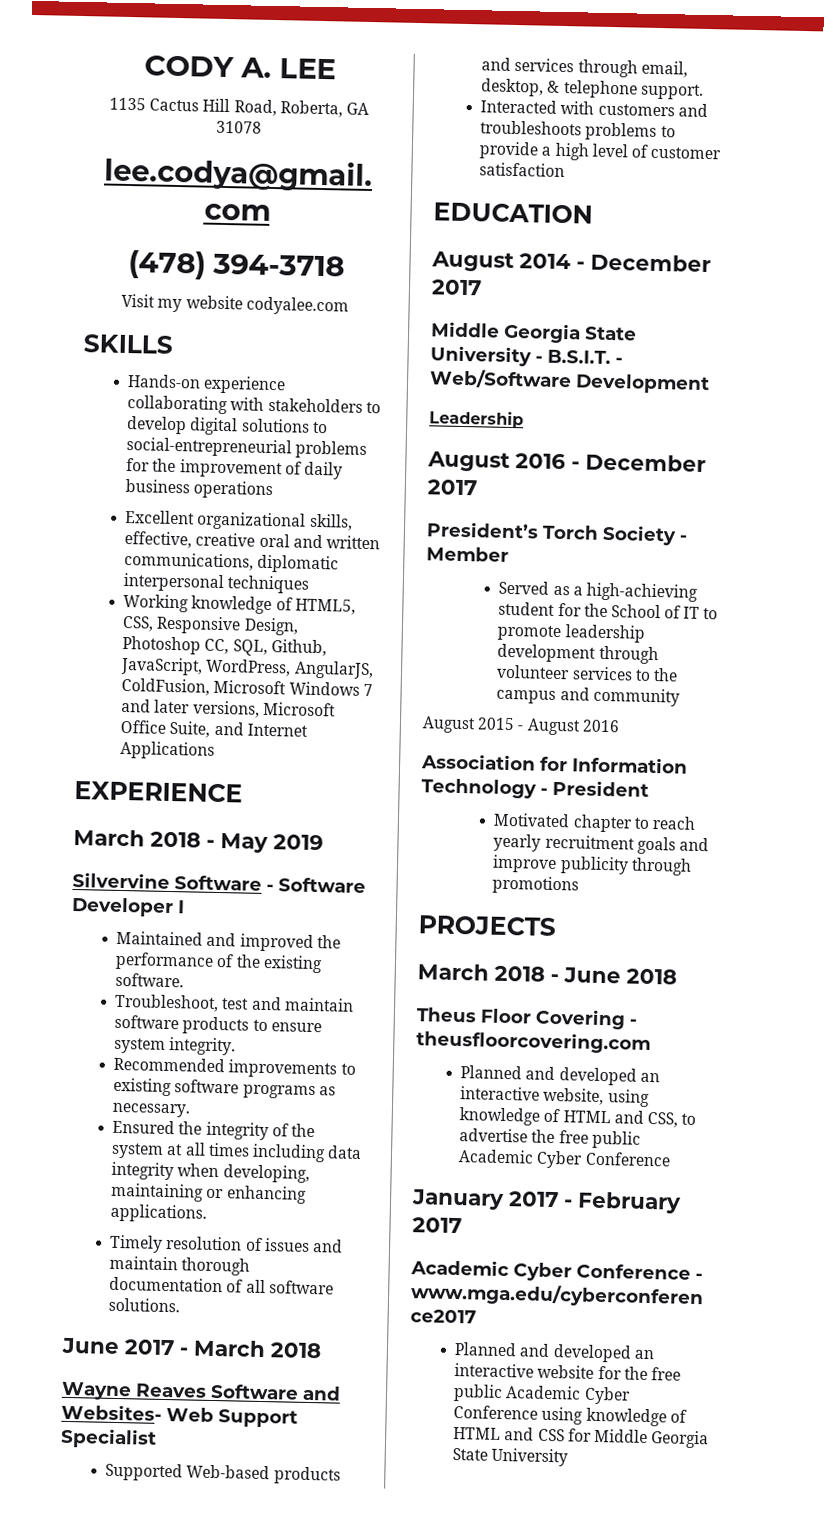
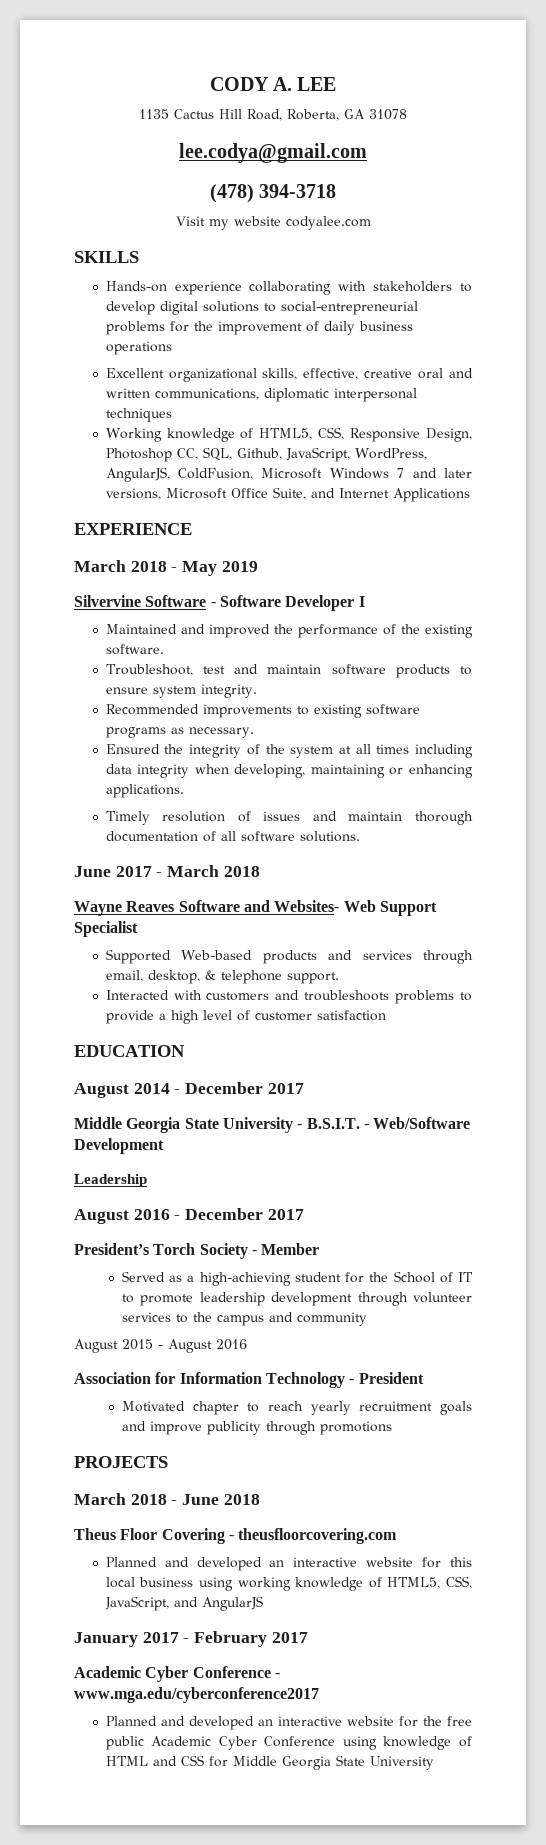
- Planned and developed an interactive website, using knowledge of HTML and CSS, to advertise the free public Academic Cyber Conference
+ Planned and developed an interactive website for this local business using working knowledge of HTML5, CSS, JavaScript, and AngularJS

